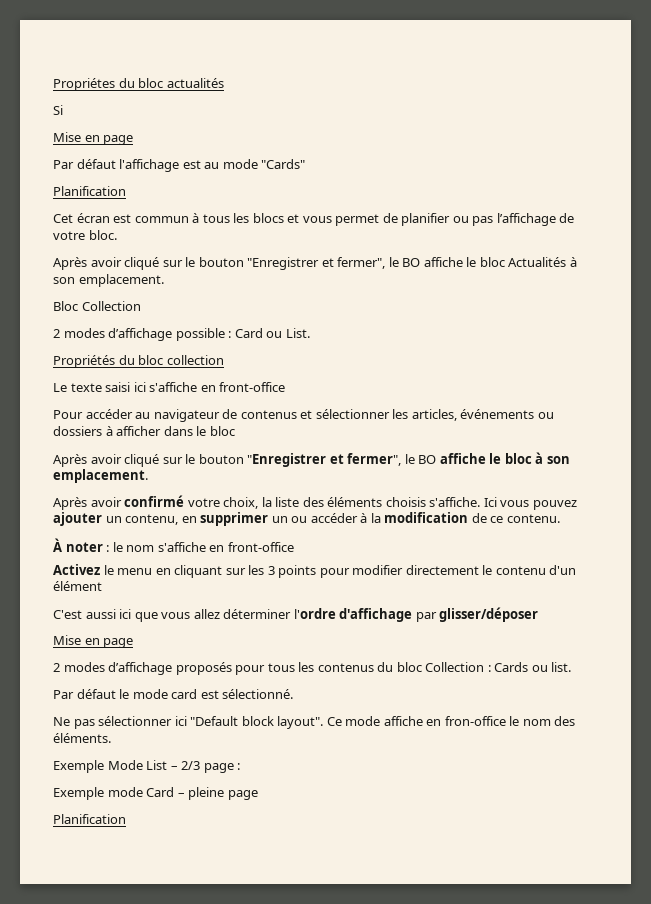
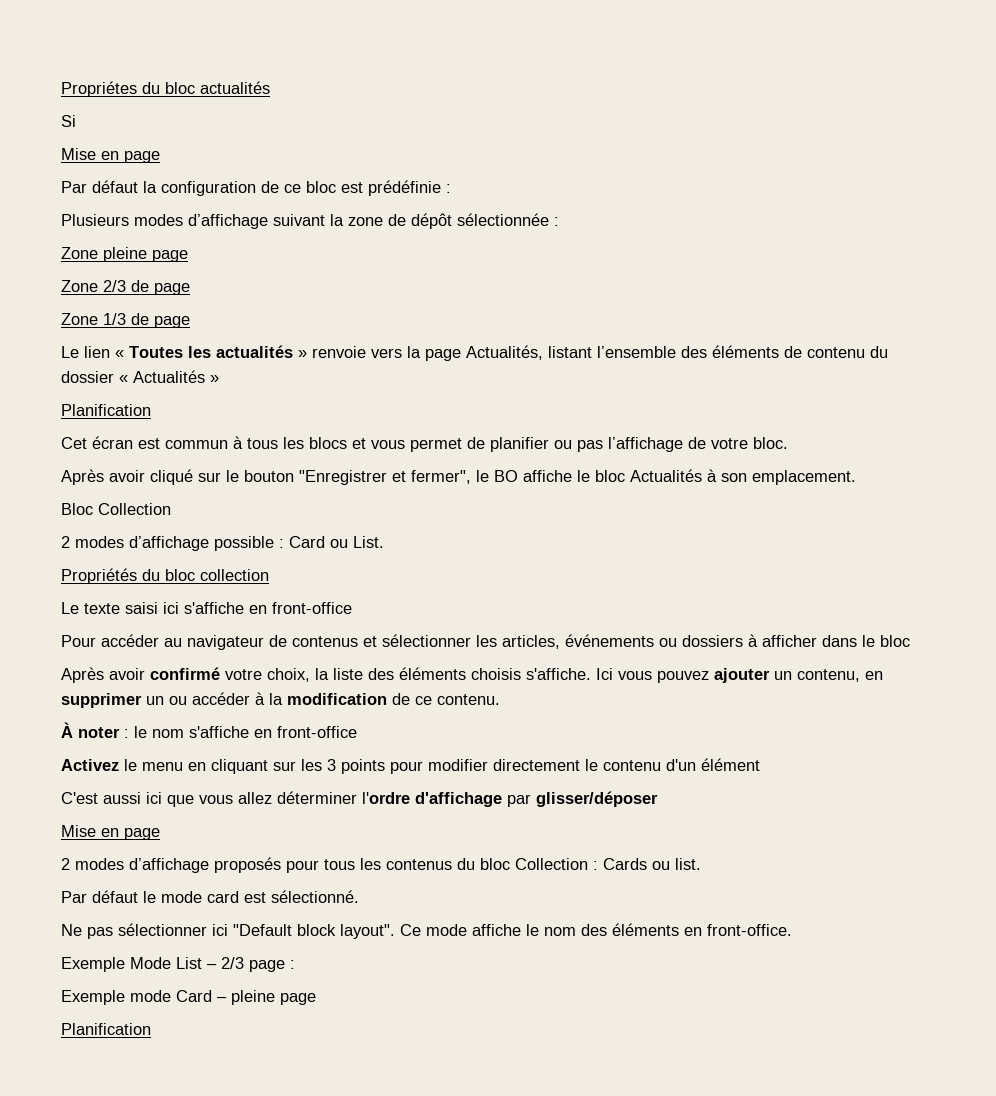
- Par défaut l'affichage est au mode "Cards"
+ Par défaut la configuration de ce bloc est prédéfinie :
+ Plusieurs modes d’affichage suivant la zone de dépôt sélectionnée :
+ Zone pleine page
+ Zone 2/3 de page
+ Zone 1/3 de page
+ Le lien « Toutes les actualités » renvoie vers la page Actualités, listant l’ensemble des éléments de contenu du dossier « Actualités »
- Après avoir cliqué sur le bouton "Enregistrer et fermer", le BO affiche le bloc à son emplacement.
- Ce mode affiche en fron-office le nom des éléments.
+ Ce mode affiche le nom des éléments en front-office.

